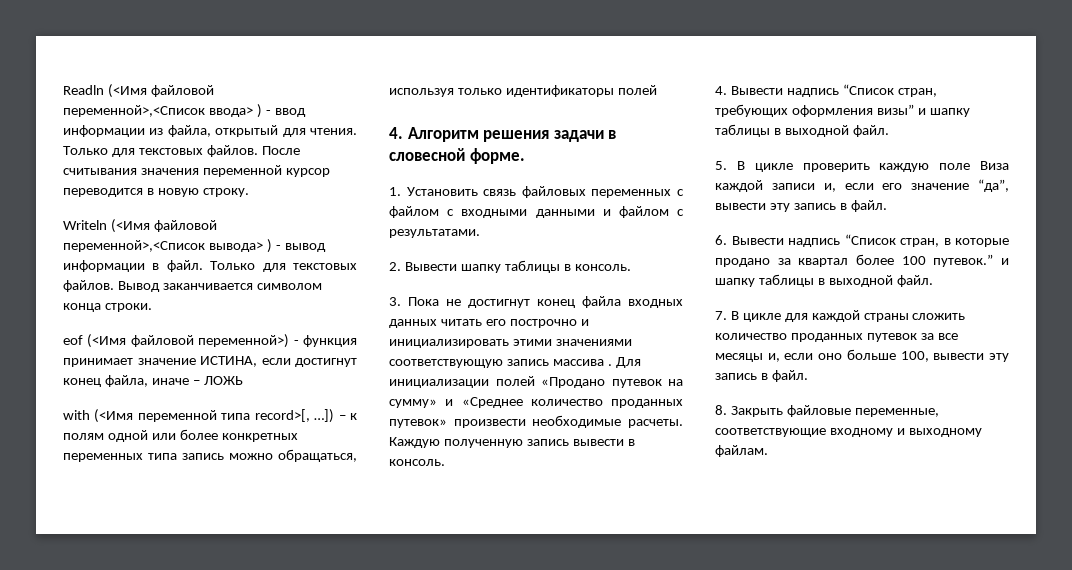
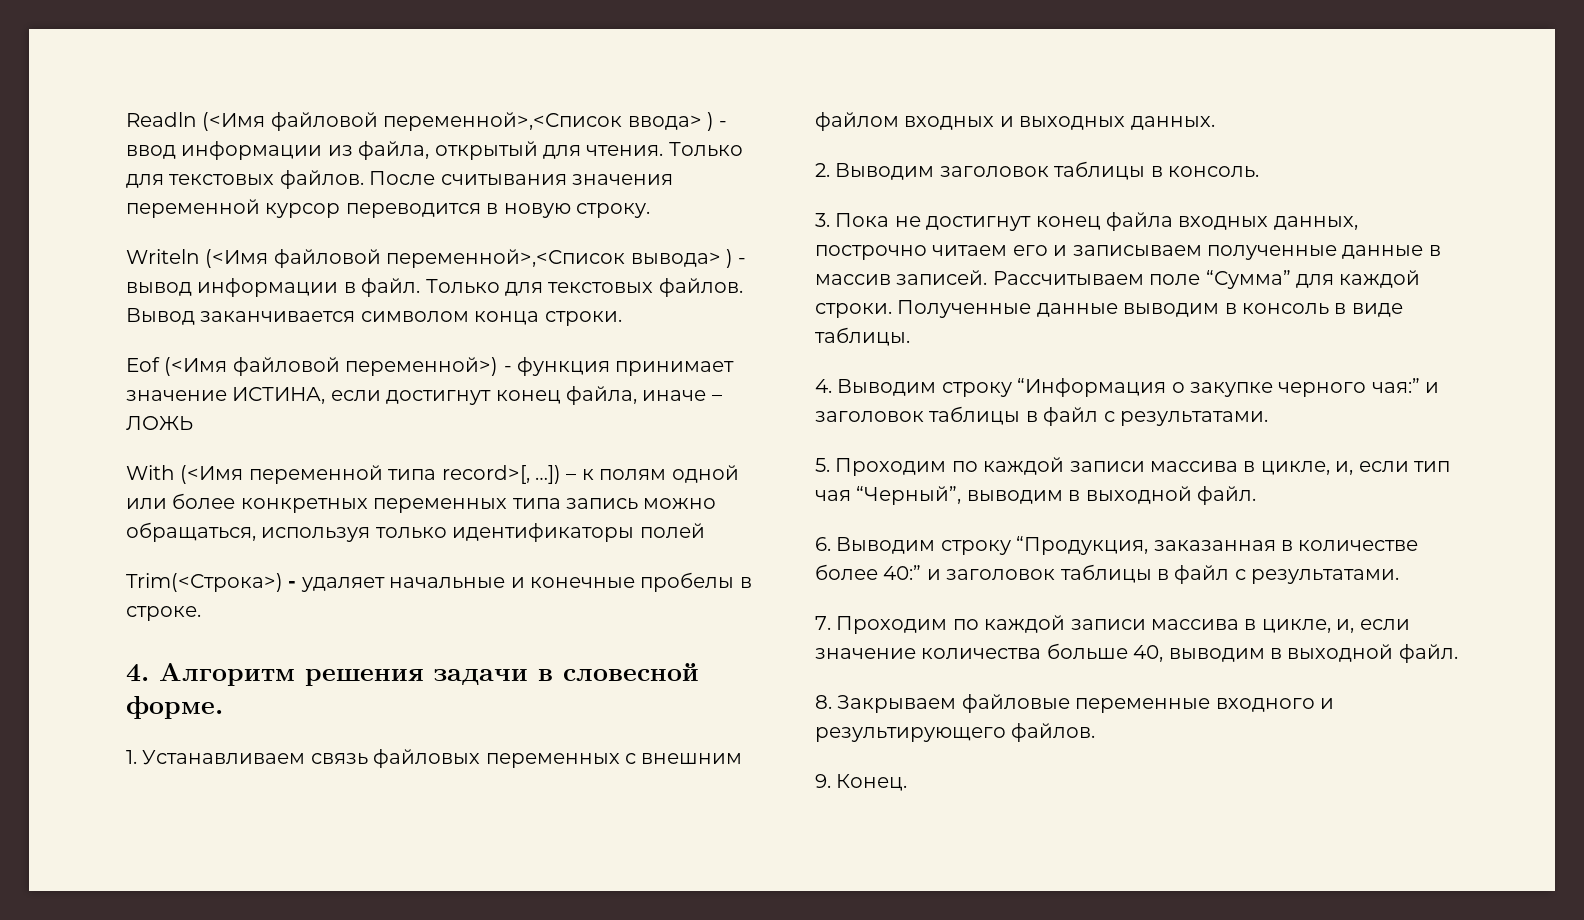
- eof (<Имя файловой переменной>) - функция принимает значение ИСТИНА, если достигнут конец файла, иначе – ЛОЖЬ
+ Eof (<Имя файловой переменной>) - функция принимает значение ИСТИНА, если достигнут конец файла, иначе – ЛОЖЬ
- with (<Имя переменной типа record>[, …])
+ With (<Имя переменной типа record>[, …])
+ Trim(<Строка>) - удаляет начальные и конечные пробелы в строке.
- 1. Установить связь файловых переменных с файлом с входными данными и файлом с результатами.
+ 1. Устанавливаем связь файловых переменных с внешним файлом входных и выходных данных.
- 2. Вывести шапку таблицы в консоль.
+ 2. Выводим заголовок таблицы в консоль.
- 3. Пока не достигнут конец файла входных данных читать его построчно и инициализировать этими значениями соответствующую запись массива . Для инициализации полей «Продано путевок на сумму» и «Среднее количество проданных путевок» произвести необходимые расчеты. Каждую полученную запись вывести в консоль.
- 4. Вывести надпись “Список стран, требующих оформления визы” и шапку таблицы в выходной файл.
- 5. В цикле проверить каждую поле Виза каждой записи и, если его значение “да”, вывести эту запись в файл.
- 6. Вывести надпись “Список стран, в которые продано за квартал более 100 путевок.” и шапку таблицы в выходной файл.
- 7. В цикле для каждой страны сложить количество проданных путевок за все месяцы и, если оно больше 100, вывести эту запись в файл.
- 8. Закрыть файловые переменные, соответствующие входному и выходному файлам.
+ 3. Пока не достигнут конец файла входных данных, построчно читаем его и записываем полученные данные в массив записей. Рассчитываем поле “Сумма” для каждой строки. Полученные данные выводим в консоль в виде таблицы.
+ 4. Выводим строку “Информация о закупке черного чая:” и заголовок таблицы в файл с результатами.
+ 5. Проходим по каждой записи массива в цикле, и, если тип чая “Черный”, выводим в выходной файл.
+ 6. Выводим строку “Продукция, заказанная в количестве более 40:” и заголовок таблицы в файл с результатами.
+ 7. Проходим по каждой записи массива в цикле, и, если значение количества больше 40, выводим в выходной файл.
+ 8. Закрываем файловые переменные входного и результирующего файлов.
+ 9. Конец.

